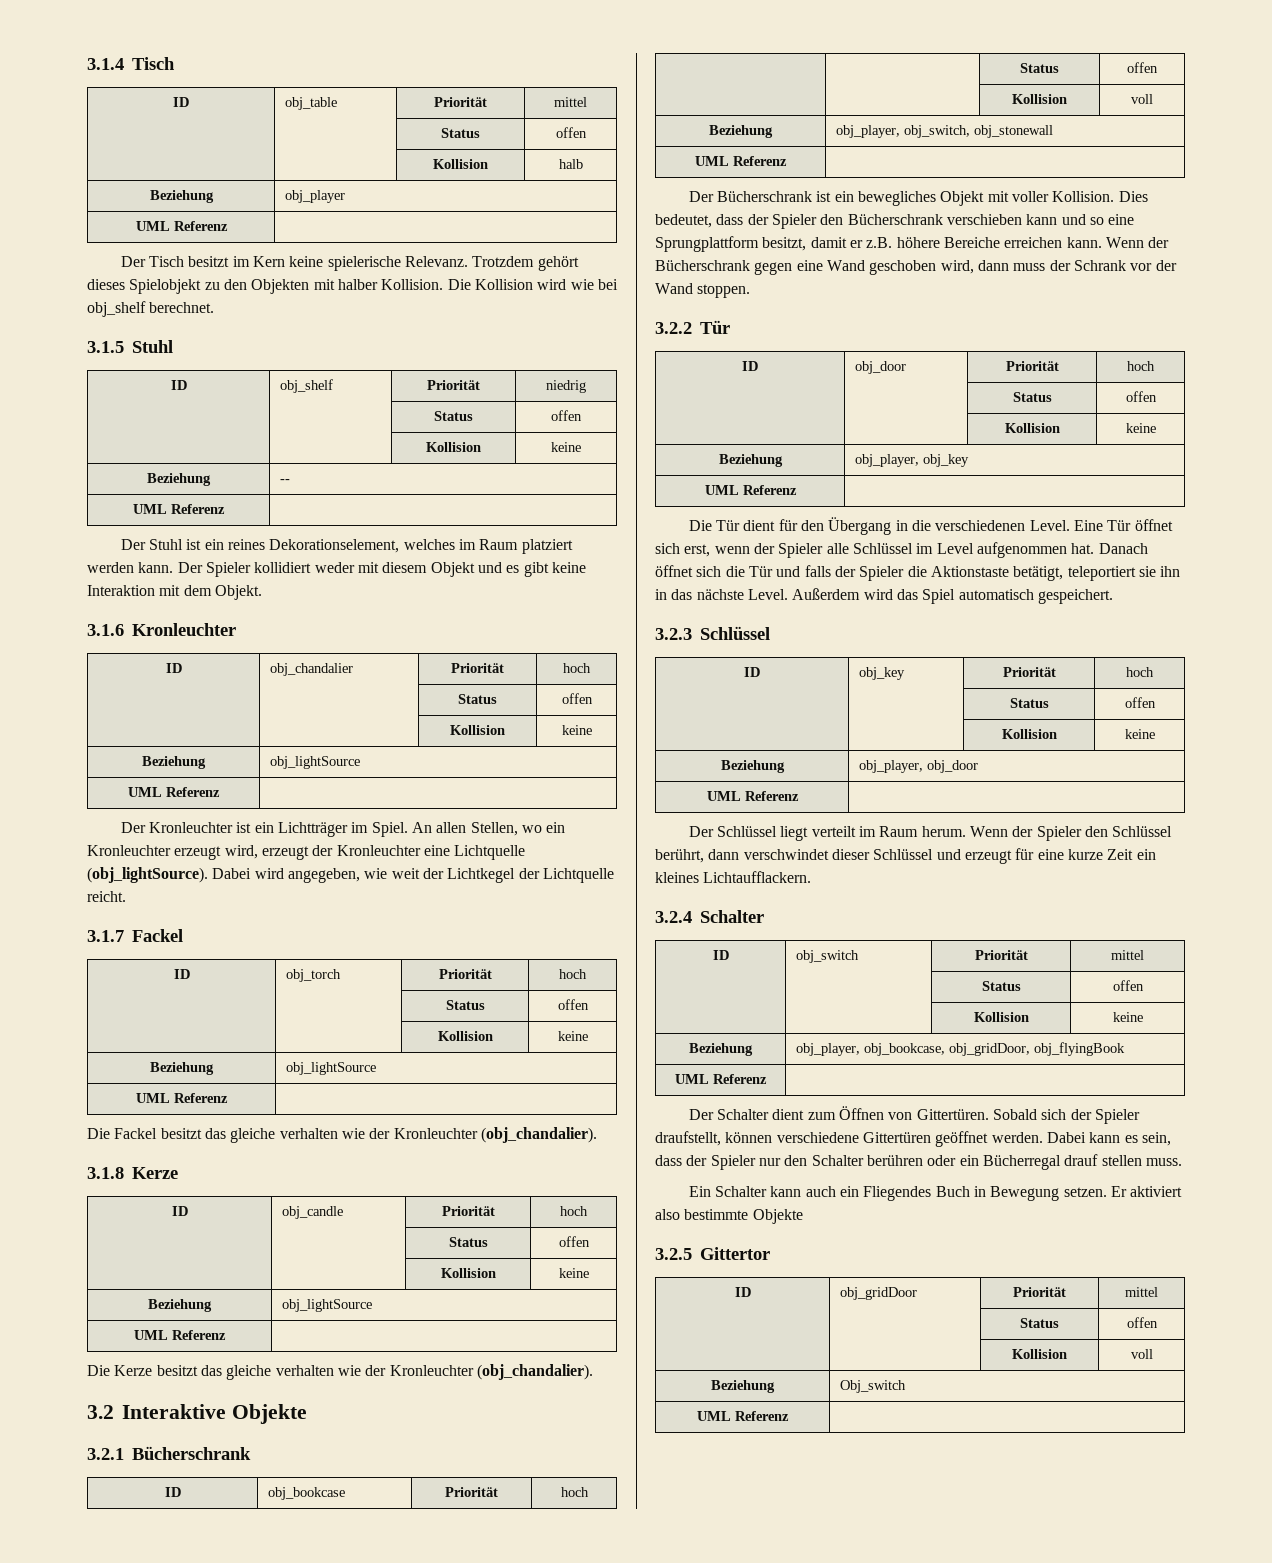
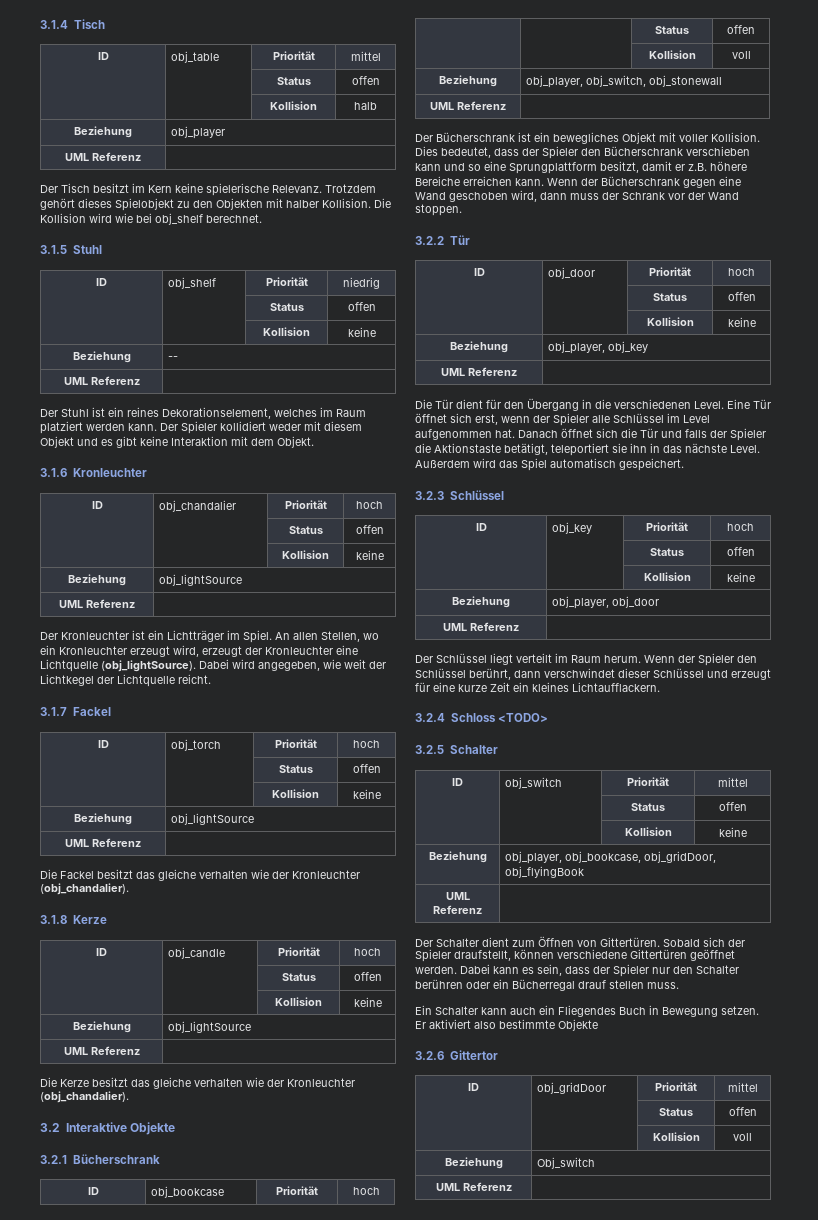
- 3.2.4 Schalter
+ 3.2.4 Schloss <TODO>
+ 3.2.5 Schalter
- 3.2.5 Gittertor
+ 3.2.6 Gittertor

